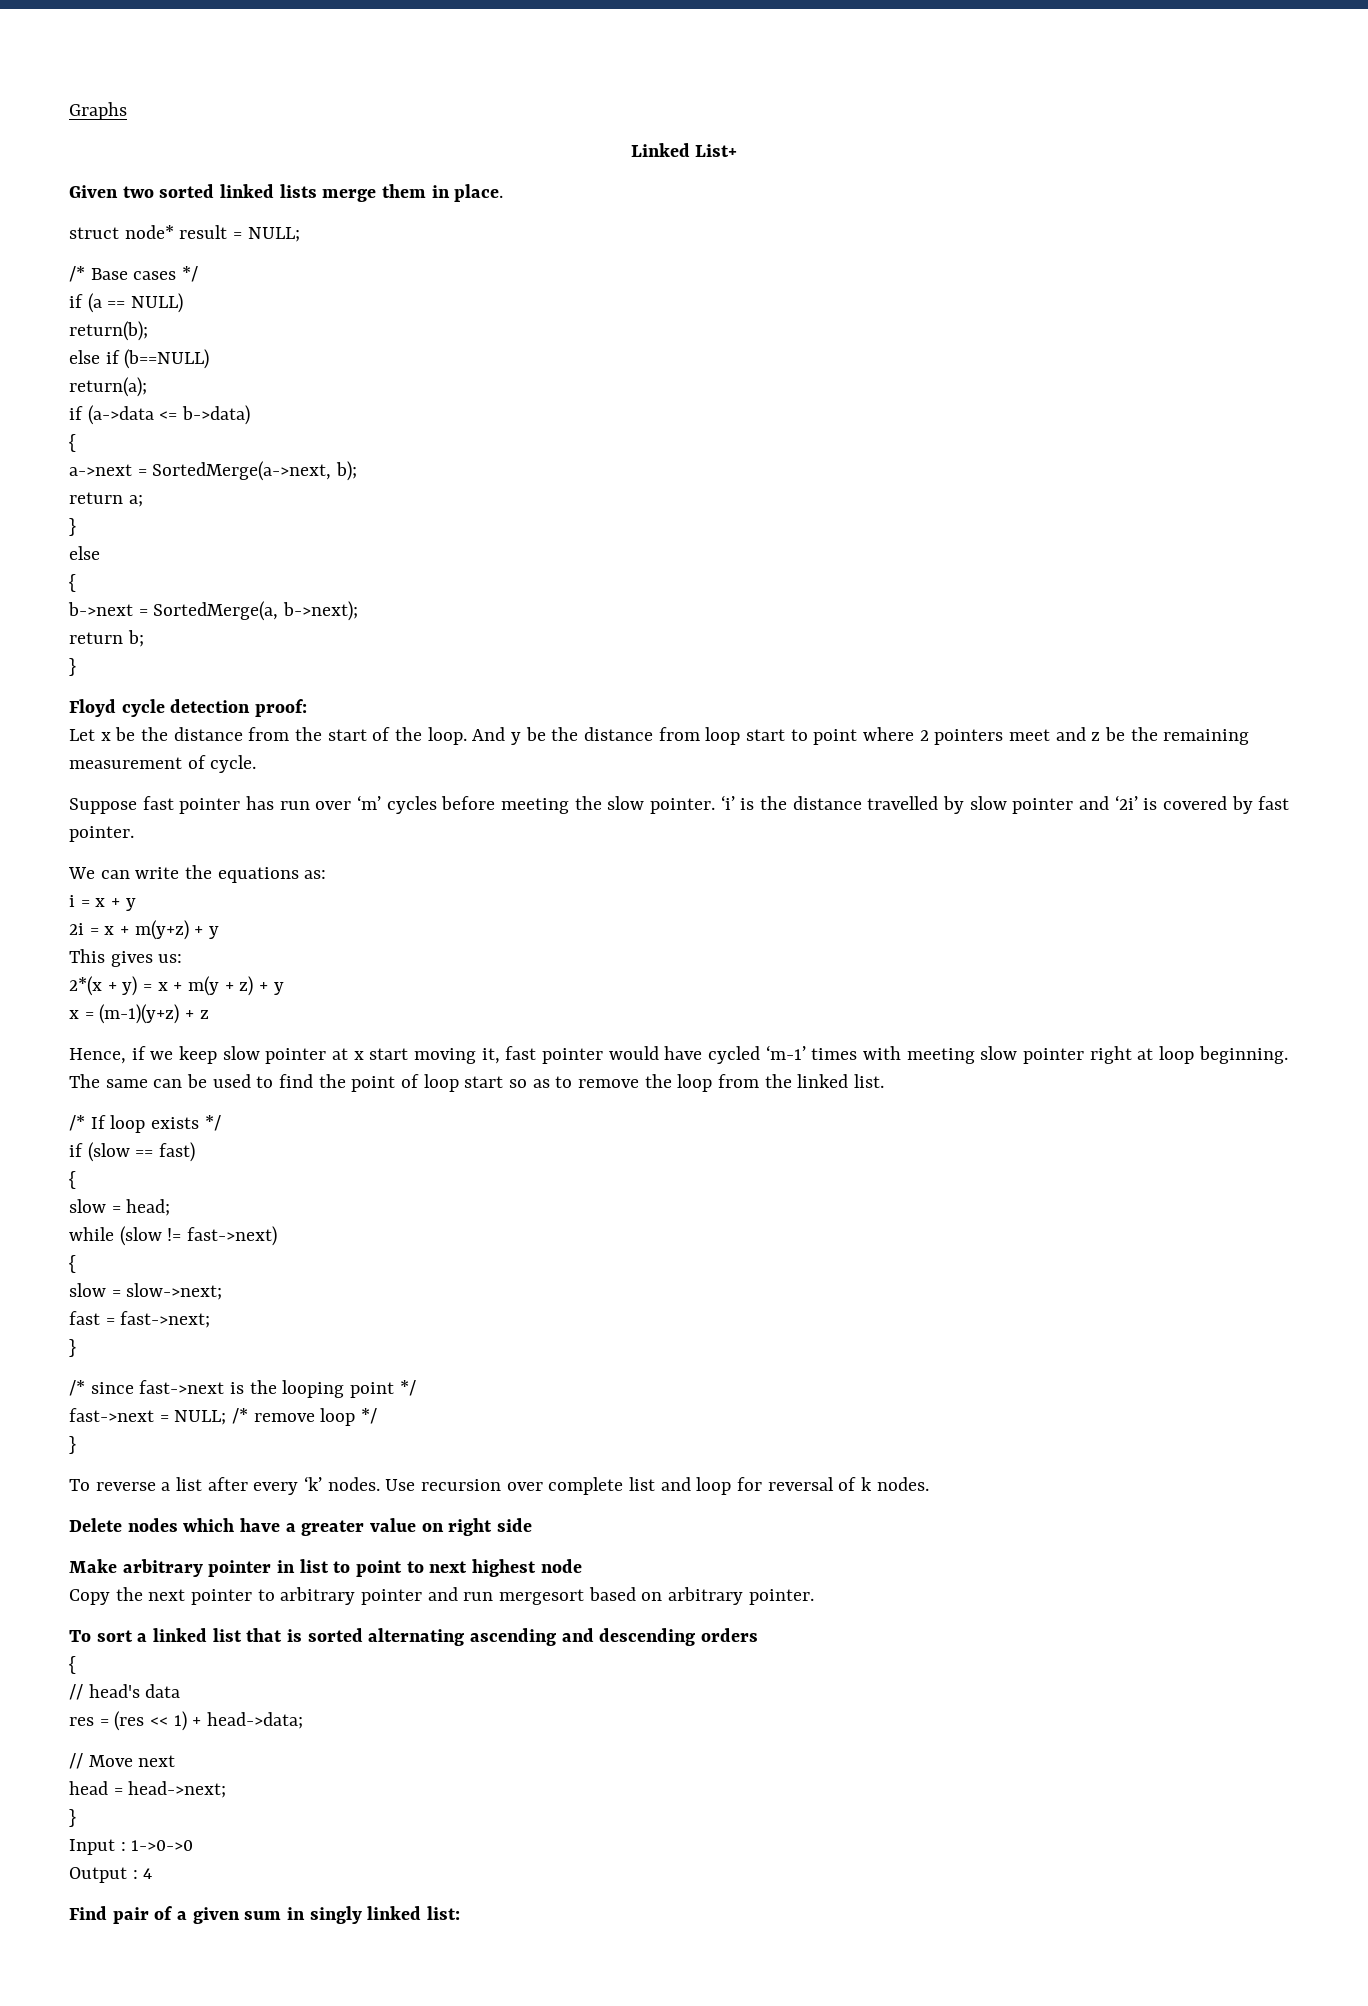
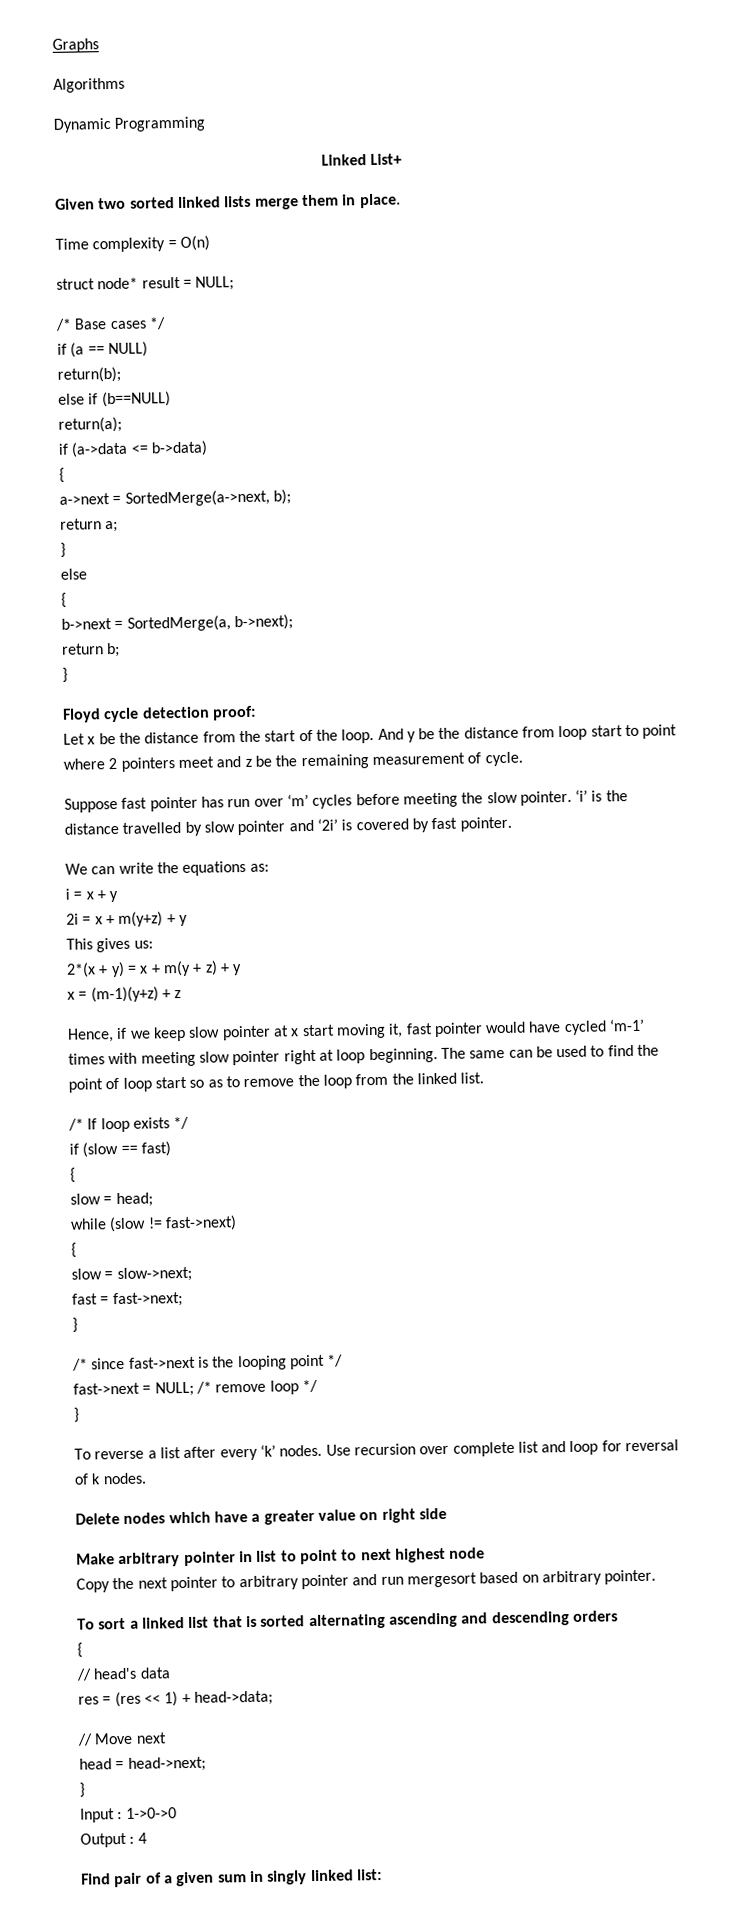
+ Algorithms
+ Dynamic Programming
+ Time complexity = O(n)

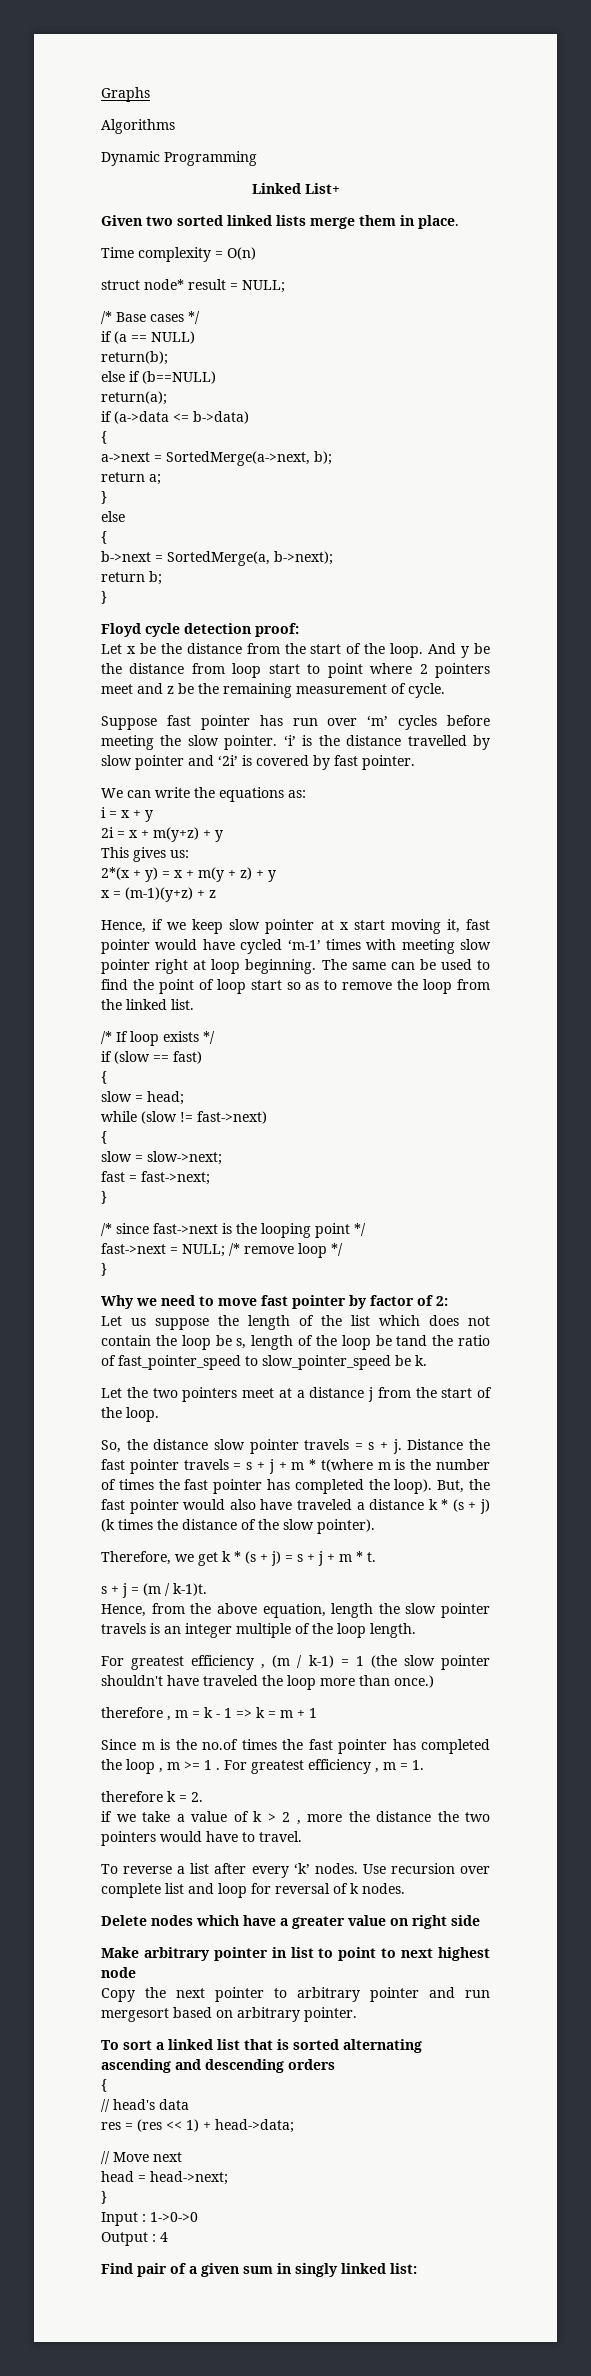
+ Why we need to move fast pointer by factor of 2:
+ Let us suppose the length of the list which does not contain the loop be s, length of the loop be tand the ratio of fast_pointer_speed to slow_pointer_speed be k.
+ Let the two pointers meet at a distance j from the start of the loop.
+ So, the distance slow pointer travels = s + j. Distance the fast pointer travels = s + j + m * t(where m is the number of times the fast pointer has completed the loop). But, the fast pointer would also have traveled a distance k * (s + j) (k times the distance of the slow pointer).
+ Therefore, we get k * (s + j) = s + j + m * t.
+ s + j = (m / k-1)t.
+ Hence, from the above equation, length the slow pointer travels is an integer multiple of the loop length.
+ For greatest efficiency , (m / k-1) = 1 (the slow pointer shouldn't have traveled the loop more than once.)
+ therefore , m = k - 1 => k = m + 1
+ Since m is the no.of times the fast pointer has completed the loop , m >= 1 . For greatest efficiency , m = 1.
+ therefore k = 2.
+ if we take a value of k > 2 , more the distance the two pointers would have to travel.

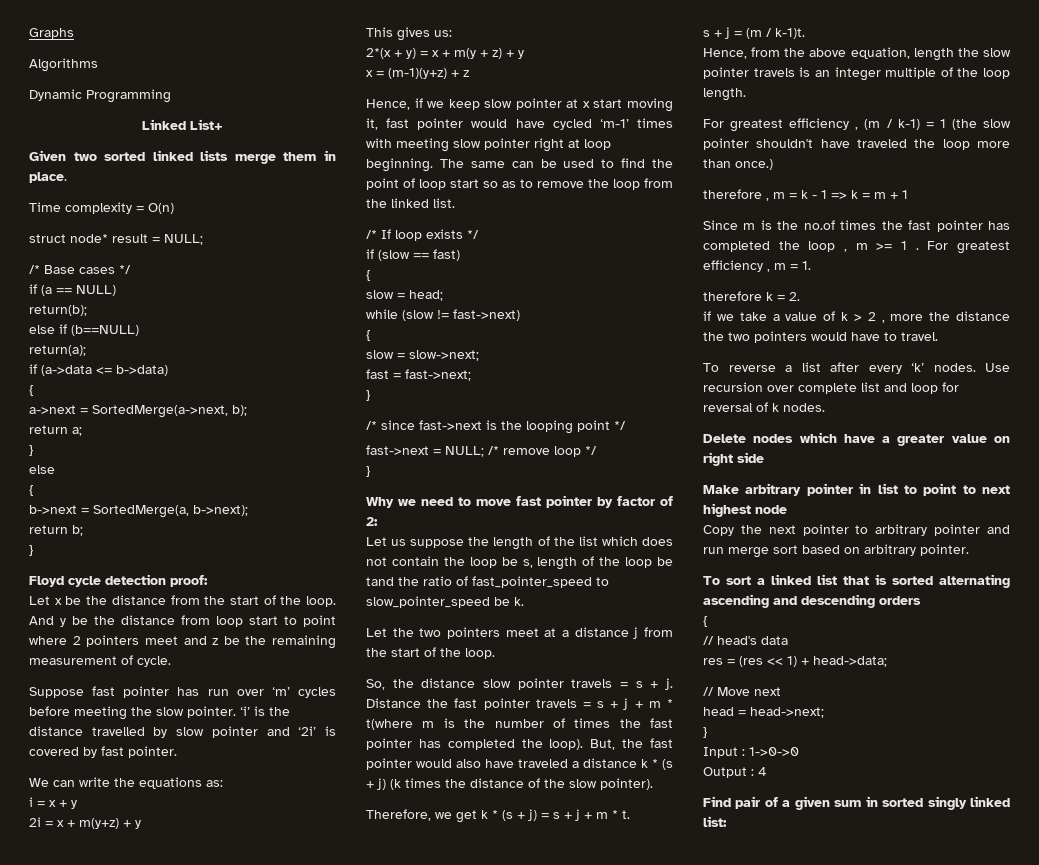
- Copy the next pointer to arbitrary pointer and run mergesort based on arbitrary pointer.
+ Copy the next pointer to arbitrary pointer and run merge sort based on arbitrary pointer.
- Find pair of a given sum in singly linked list:
+ Find pair of a given sum in sorted singly linked list:

